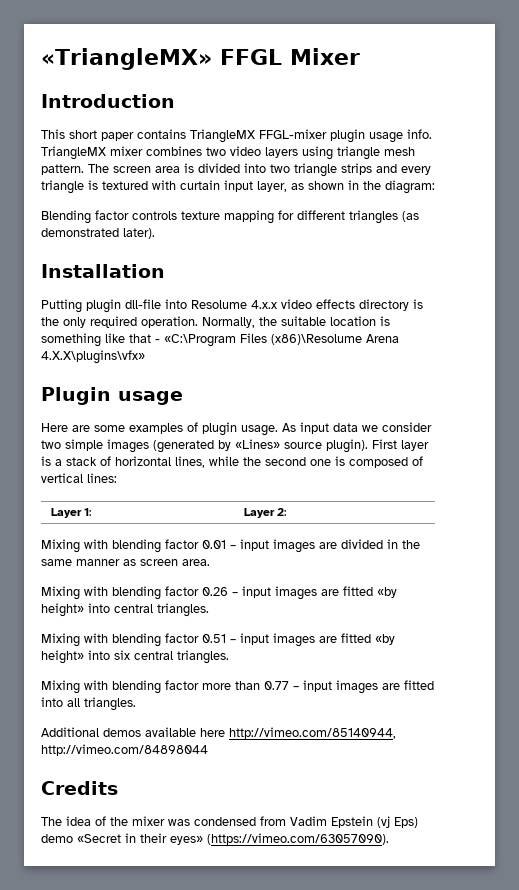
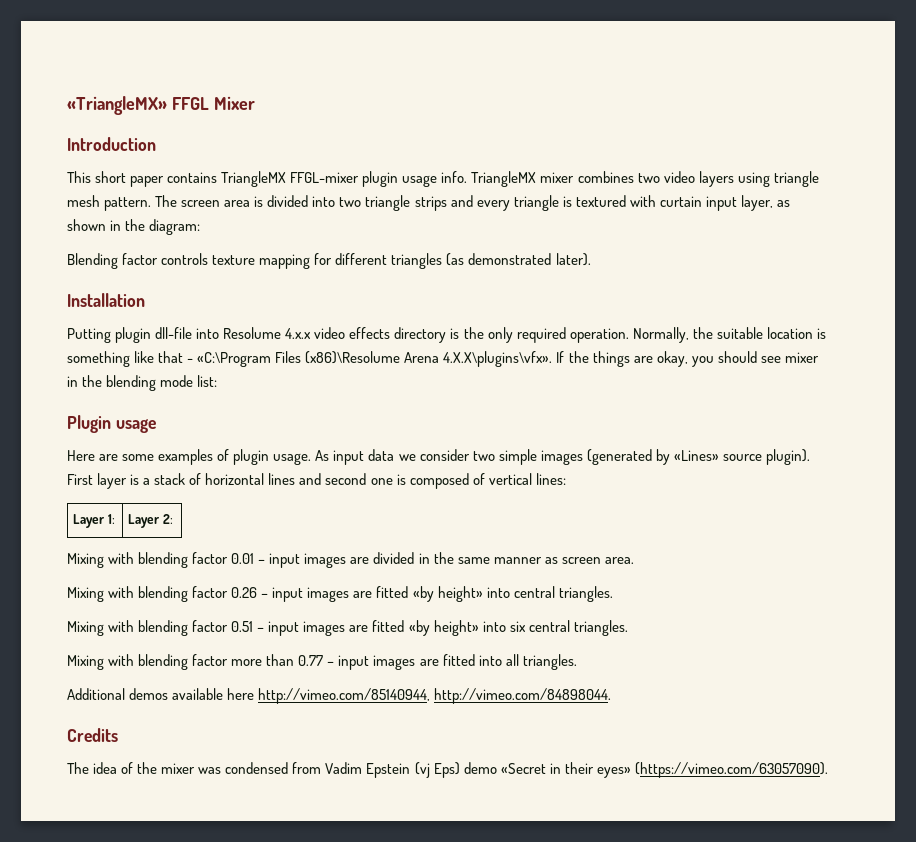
- Normally, the suitable location is something like that - «C:\Program Files (x86)\Resolume Arena 4.X.X\plugins\vfx»
+ Normally, the suitable location is something like that - «C:\Program Files (x86)\Resolume Arena 4.X.X\plugins\vfx». If the things are okay, you should see mixer in the blending mode list:
- First layer is a stack of horizontal lines, while the second one is composed of vertical lines:
+ First layer is a stack of horizontal lines and second one is composed of vertical lines:
- Additional demos available here http://vimeo.com/85140944, http://vimeo.com/84898044
+ Additional demos available here http://vimeo.com/85140944, http://vimeo.com/84898044.

